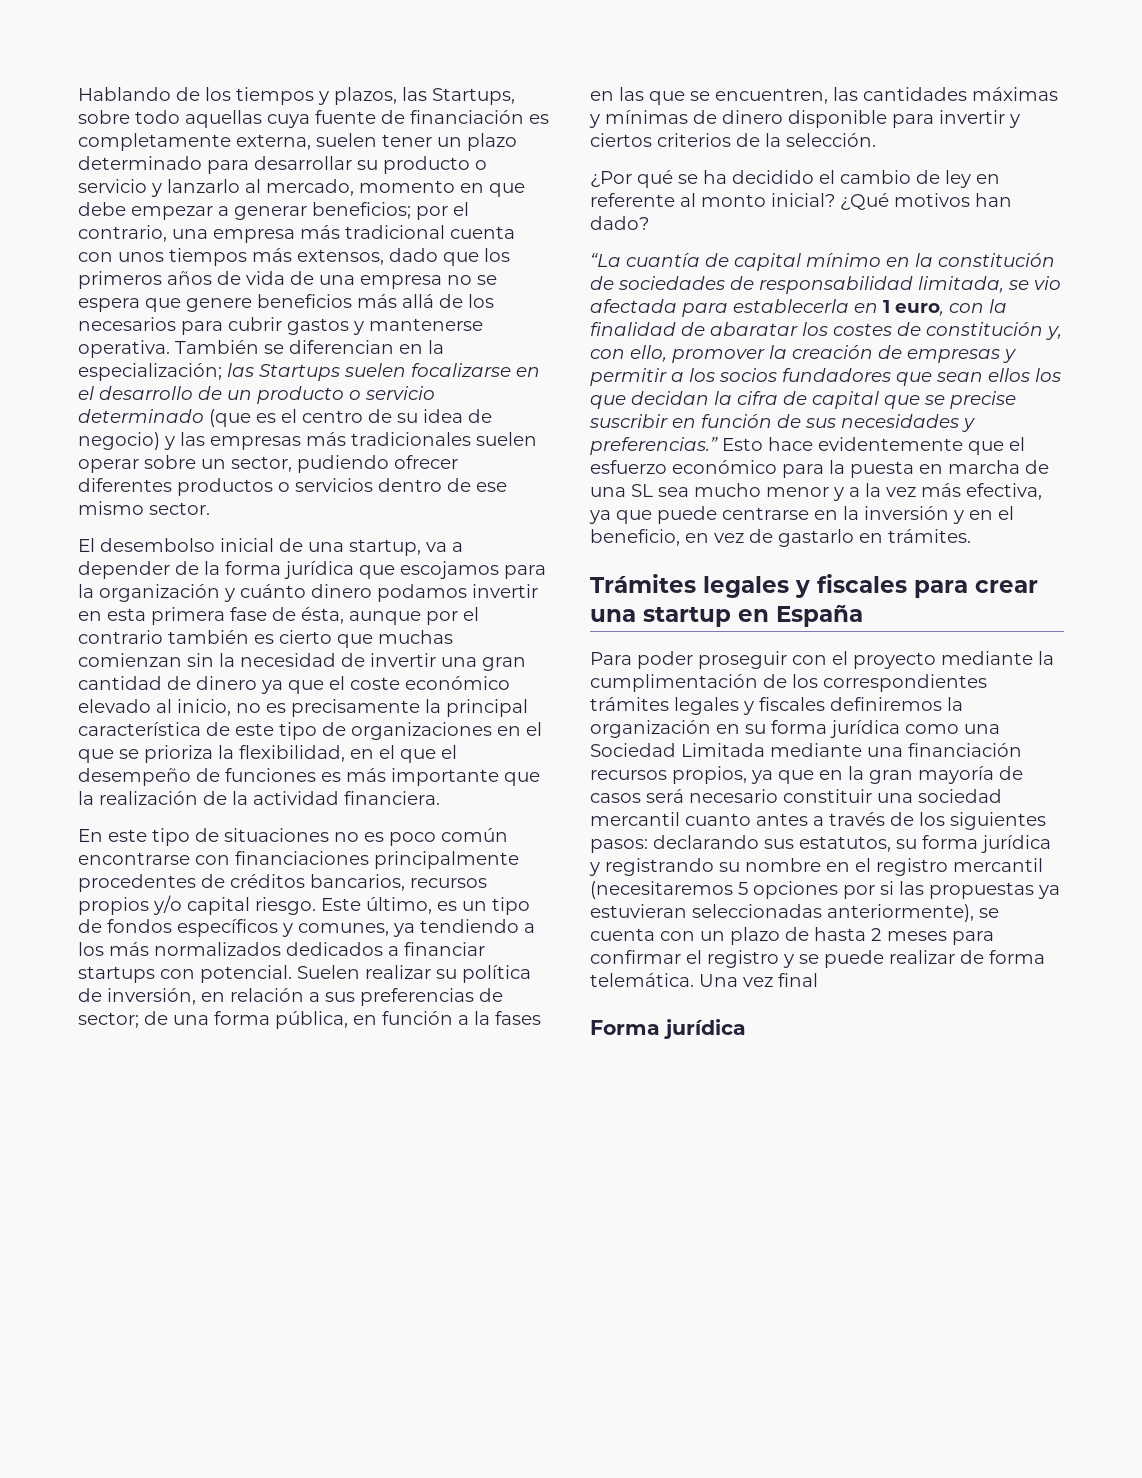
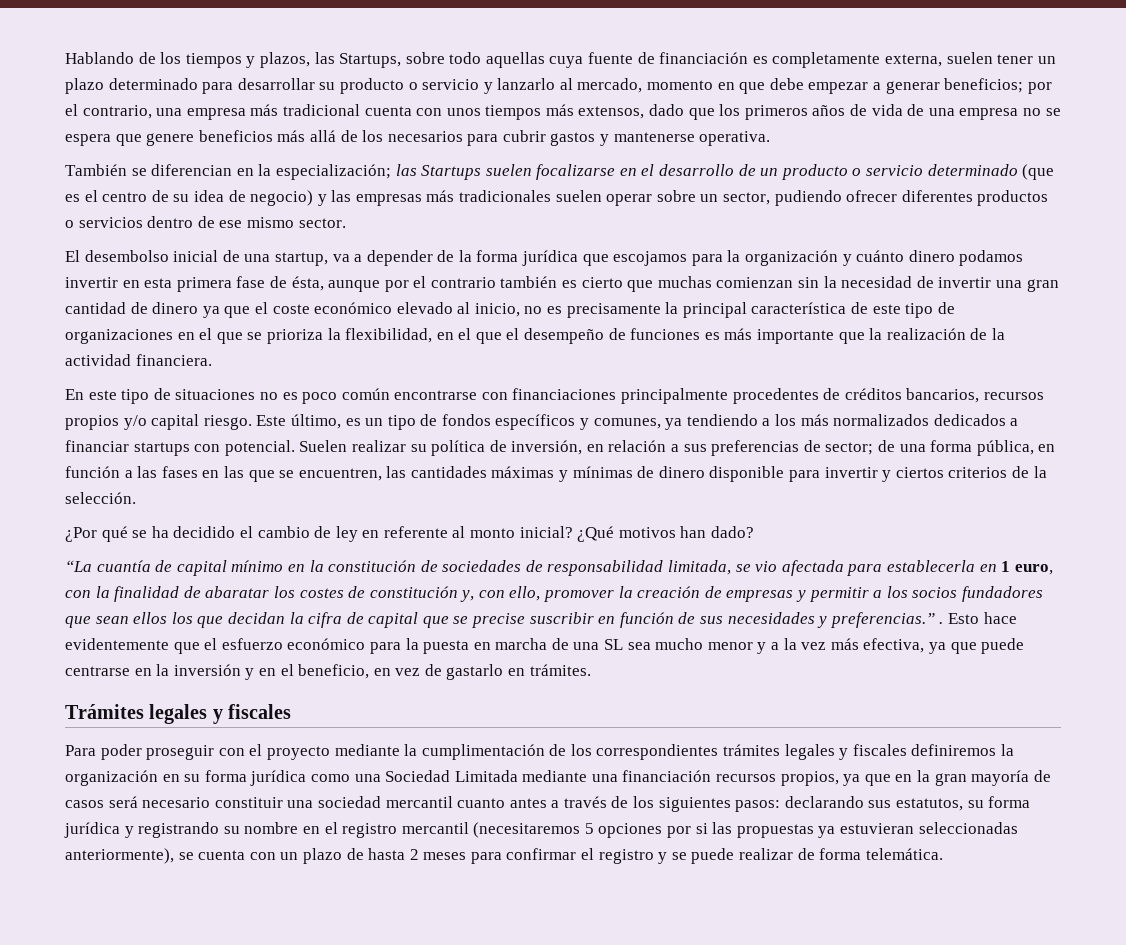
- por el contrario, una empresa más tradicional cuenta con unos tiempos más extensos, dado que los primeros años de vida de una empresa no se espera que genere beneficios más allá de los necesarios para cubrir gastos y mantenerse operativa. También se diferencian en la especialización;
+ por el contrario, una empresa más tradicional cuenta con unos tiempos más extensos, dado que los primeros años de vida de una empresa no se espera que genere beneficios más allá de los necesarios para cubrir gastos y mantenerse operativa.
+ También se diferencian en la especialización;
- Suelen realizar su política de inversión, en relación a sus preferencias de sector; de una forma pública, en función a la fases en las que se encuentren, las cantidades máximas y mínimas de dinero disponible para invertir y ciertos criterios de la selección.
+ Suelen realizar su política de inversión, en relación a sus preferencias de sector; de una forma pública, en función a las fases en las que se encuentren, las cantidades máximas y mínimas de dinero disponible para invertir y ciertos criterios de la selección.
- “La cuantía de capital mínimo en la constitución de sociedades de responsabilidad limitada, se vio afectada para establecerla en 1 euro, con la finalidad de abaratar los costes de constitución y, con ello, promover la creación de empresas y permitir a los socios fundadores que sean ellos los que decidan la cifra de capital que se precise suscribir en función de sus necesidades y preferencias.”
+ “La cuantía de capital mínimo en la constitución de sociedades de responsabilidad limitada, se vio afectada para establecerla en 1 euro, con la finalidad de abaratar los costes de constitución y, con ello, promover la creación de empresas y permitir a los socios fundadores que sean ellos los que decidan la cifra de capital que se precise suscribir en función de sus necesidades y preferencias.” .
- Trámites legales y fiscales para crear una startup en España
+ Trámites legales y fiscales
- Una vez final
- Forma jurídica

